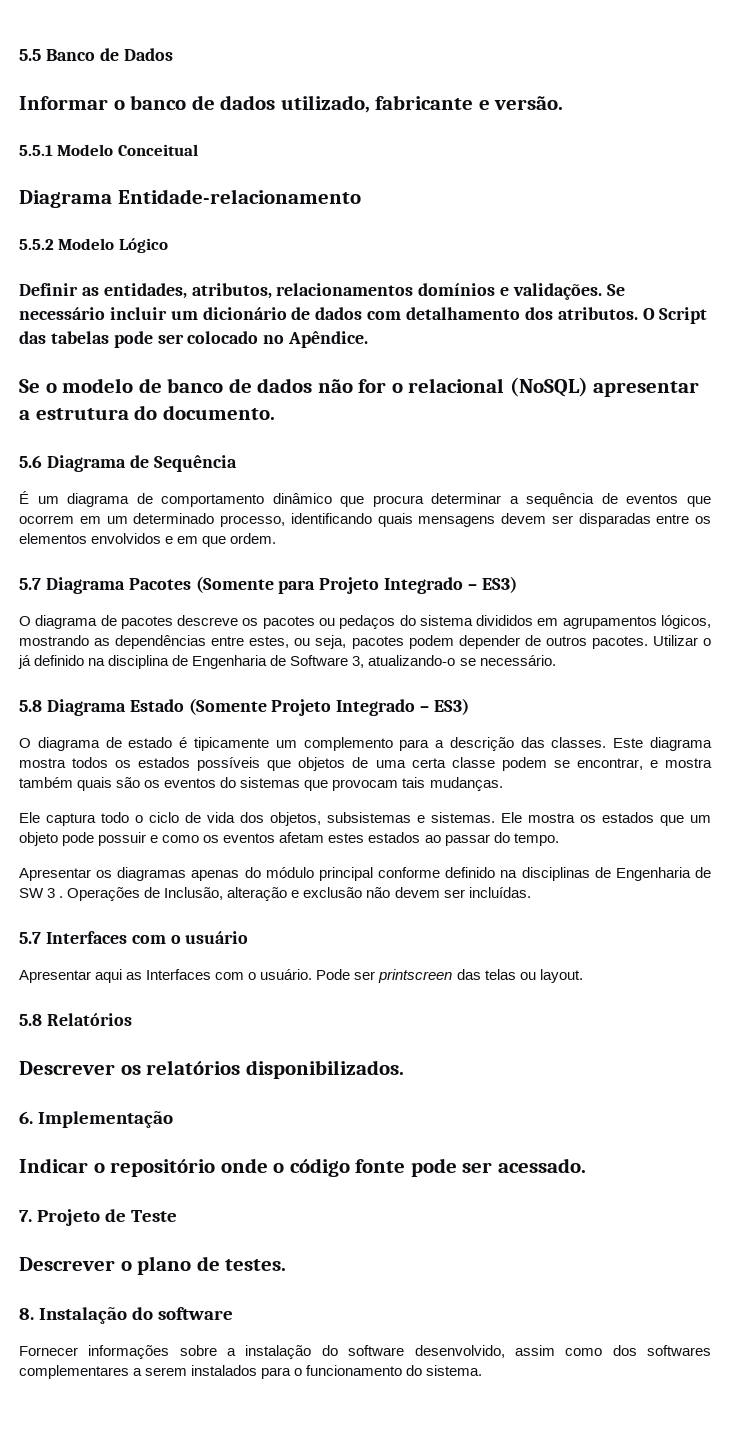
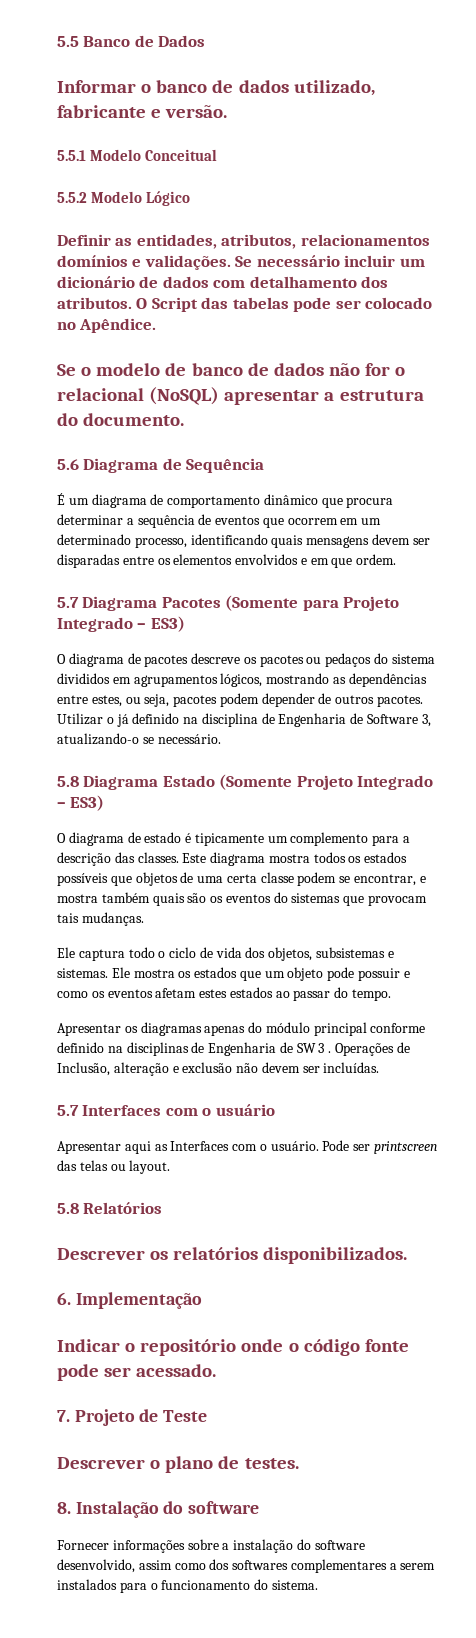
- Diagrama Entidade-relacionamento

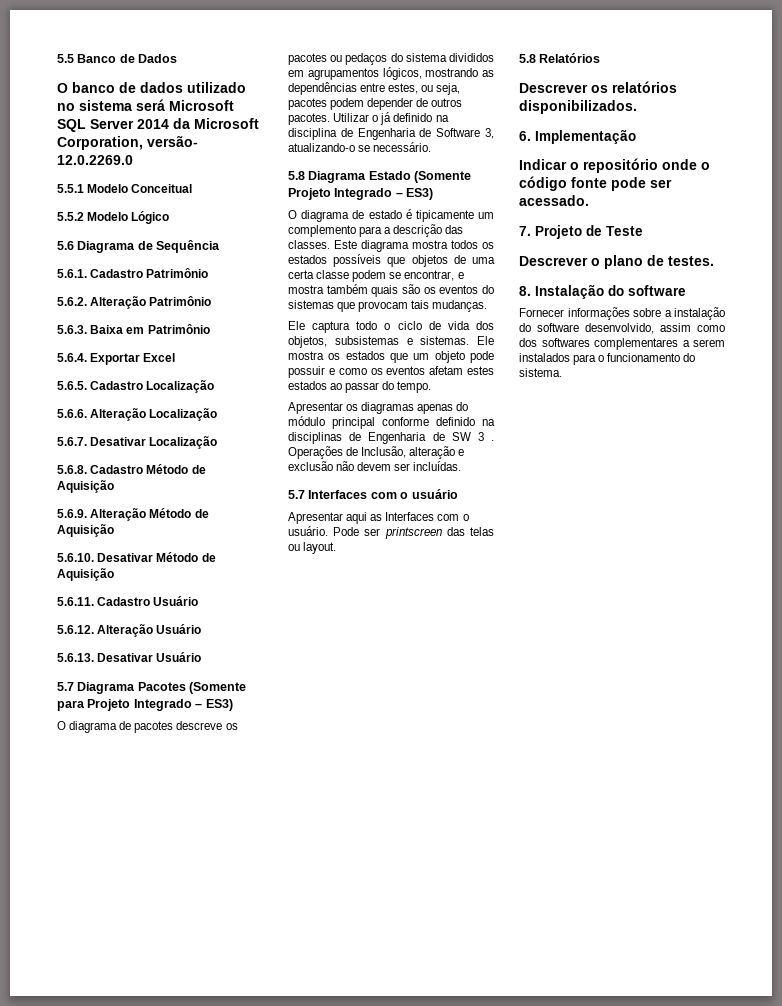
- Informar o banco de dados utilizado, fabricante e versão.
+ O banco de dados utilizado no sistema será Microsoft SQL Server 2014 da Microsoft Corporation, versão- 12.0.2269.0
- Definir as entidades, atributos, relacionamentos domínios e validações. Se necessário incluir um dicionário de dados com detalhamento dos atributos. O Script das tabelas pode ser colocado no Apêndice.
- Se o modelo de banco de dados não for o relacional (NoSQL) apresentar a estrutura do documento.
  5.6 Diagrama de Sequência
- É um diagrama de comportamento dinâmico que procura determinar a sequência de eventos que ocorrem em um determinado processo, identificando quais mensagens devem ser disparadas entre os elementos envolvidos e em que ordem.
+ 5.6.1. Cadastro Patrimônio
+ 5.6.2. Alteração Patrimônio
+ 5.6.3. Baixa em Patrimônio
+ 5.6.4. Exportar Excel
+ 5.6.5. Cadastro Localização
+ 5.6.6. Alteração Localização
+ 5.6.7. Desativar Localização
+ 5.6.8. Cadastro Método de Aquisição
+ 5.6.9. Alteração Método de Aquisição
+ 5.6.10. Desativar Método de Aquisição
+ 5.6.11. Cadastro Usuário
+ 5.6.12. Alteração Usuário
+ 5.6.13. Desativar Usuário

